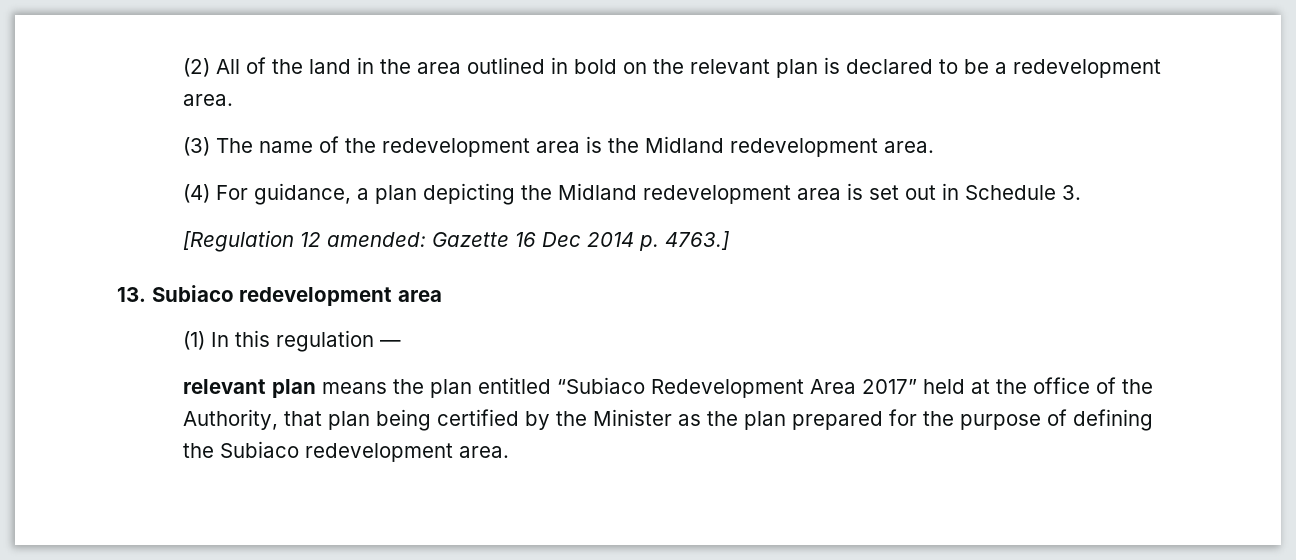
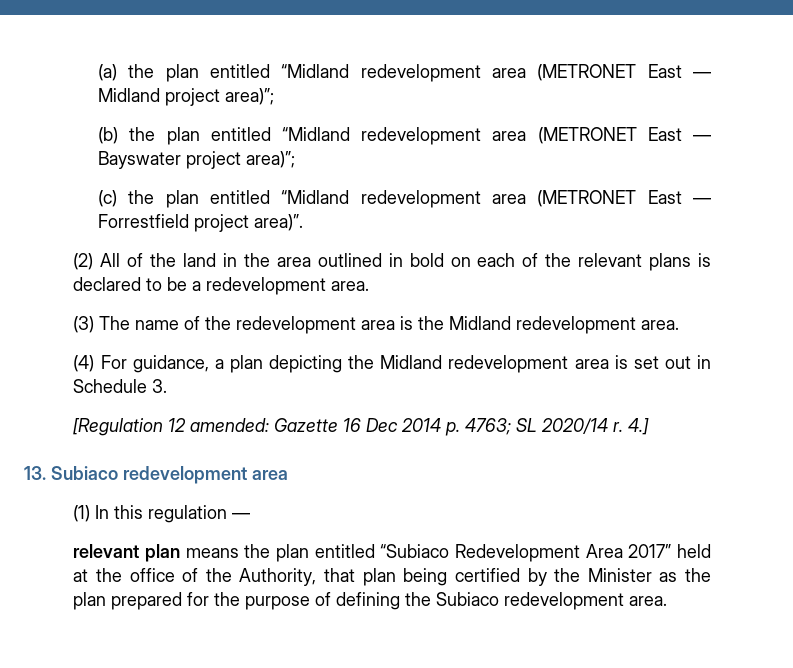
+ (a) the plan entitled “Midland redevelopment area (METRONET East — Midland project area)”;
+ (b) the plan entitled “Midland redevelopment area (METRONET East — Bayswater project area)”;
+ (c) the plan entitled “Midland redevelopment area (METRONET East — Forrestfield project area)”.
- (2) All of the land in the area outlined in bold on the relevant plan is declared to be a redevelopment area.
+ (2) All of the land in the area outlined in bold on each of the relevant plans is declared to be a redevelopment area.
- [Regulation 12 amended: Gazette 16 Dec 2014 p. 4763.]
+ [Regulation 12 amended: Gazette 16 Dec 2014 p. 4763; SL 2020/14 r. 4.]

